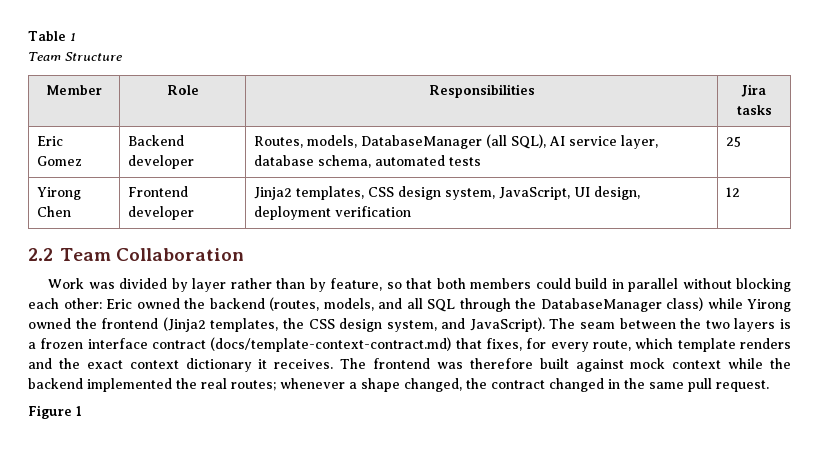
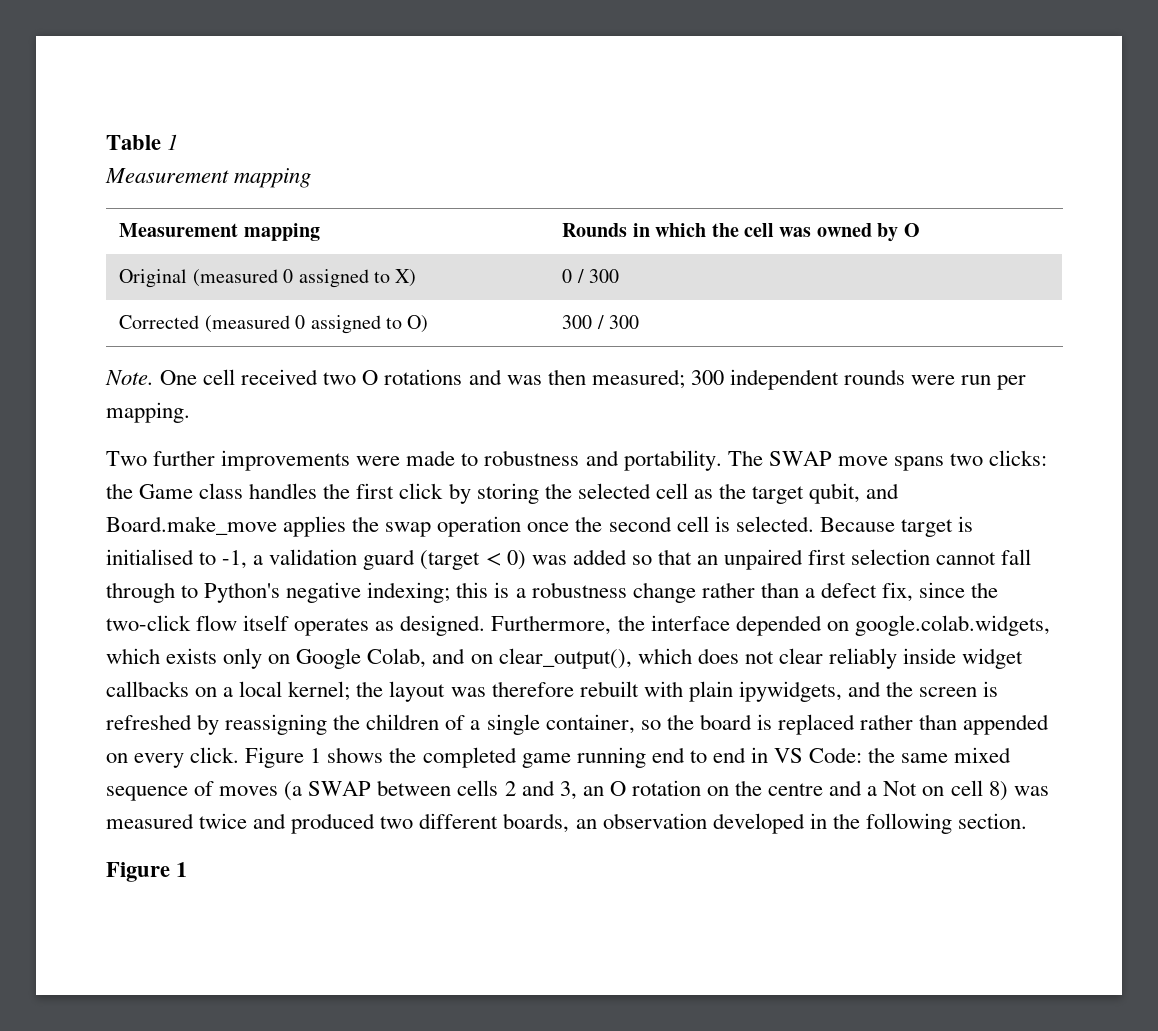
  Table 1
- Team Structure
- Member | Role | Responsibilities | Jira tasks
- Eric Gomez | Backend developer | Routes, models, DatabaseManager (all SQL), AI service layer, database schema, automated tests | 25
- Yirong Chen | Frontend developer | Jinja2 templates, CSS design system, JavaScript, UI design, deployment verification | 12
- 2.2 Team Collaboration
- Work was divided by layer rather than by feature, so that both members could build in parallel without blocking each other: Eric owned the backend (routes, models, and all SQL through the DatabaseManager class) while Yirong owned the frontend (Jinja2 templates, the CSS design system, and JavaScript). The seam between the two layers is a frozen interface contract (docs/template-context-contract.md) that fixes, for every route, which template renders and the exact context dictionary it receives. The frontend was therefore built against mock context while the backend implemented the real routes; whenever a shape changed, the contract changed in the same pull request.
+ Measurement mapping
+ Measurement mapping | Rounds in which the cell was owned by O
+ Original (measured 0 assigned to X) | 0 / 300
+ Corrected (measured 0 assigned to O) | 300 / 300
+ Note. One cell received two O rotations and was then measured; 300 independent rounds were run per mapping.
+ Two further improvements were made to robustness and portability. The SWAP move spans two clicks: the Game class handles the first click by storing the selected cell as the target qubit, and Board.make_move applies the swap operation once the second cell is selected. Because target is initialised to -1, a validation guard (target < 0) was added so that an unpaired first selection cannot fall through to Python's negative indexing; this is a robustness change rather than a defect fix, since the two-click flow itself operates as designed. Furthermore, the interface depended on google.colab.widgets, which exists only on Google Colab, and on clear_output(), which does not clear reliably inside widget callbacks on a local kernel; the layout was therefore rebuilt with plain ipywidgets, and the screen is refreshed by reassigning the children of a single container, so the board is replaced rather than appended on every click. Figure 1 shows the completed game running end to end in VS Code: the same mixed sequence of moves (a SWAP between cells 2 and 3, an O rotation on the centre and a Not on cell 8) was measured twice and produced two different boards, an observation developed in the following section.

